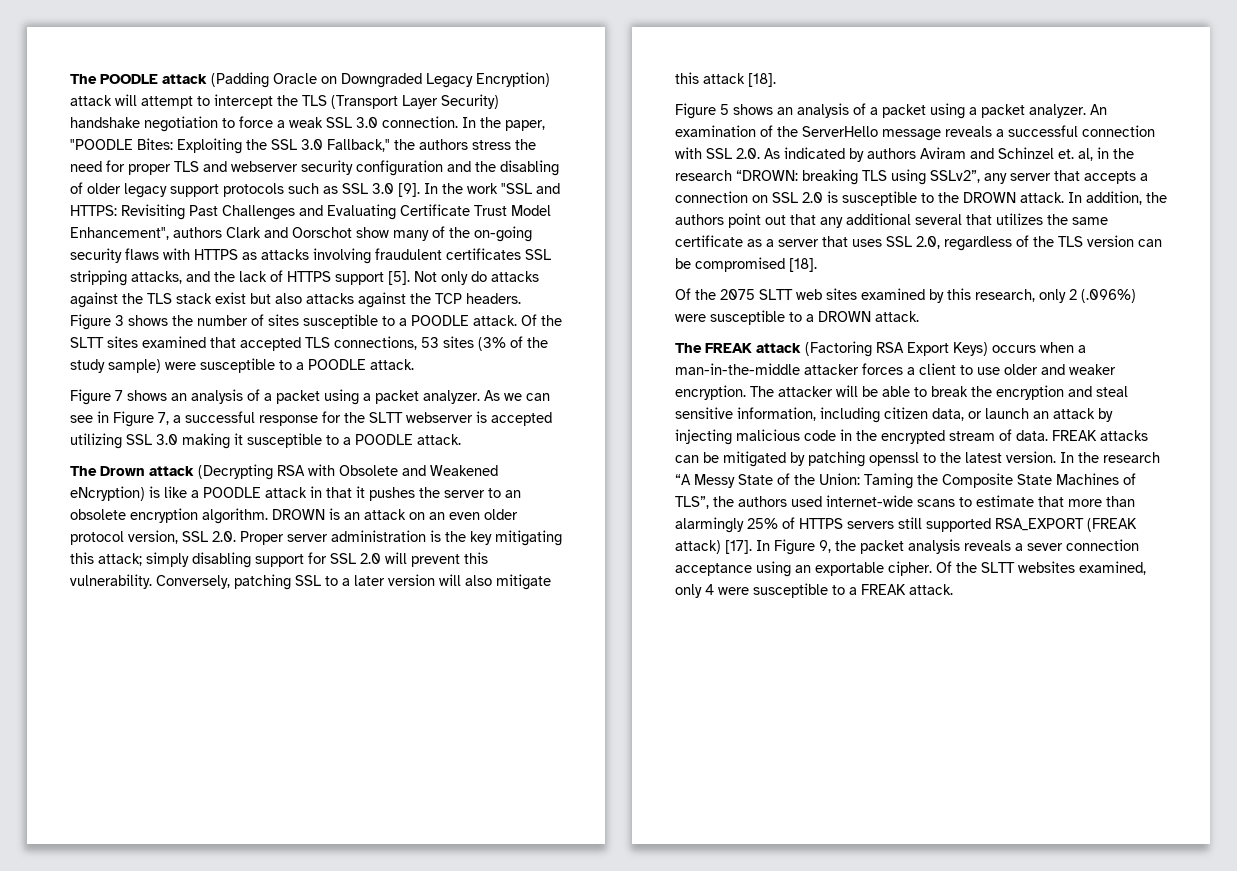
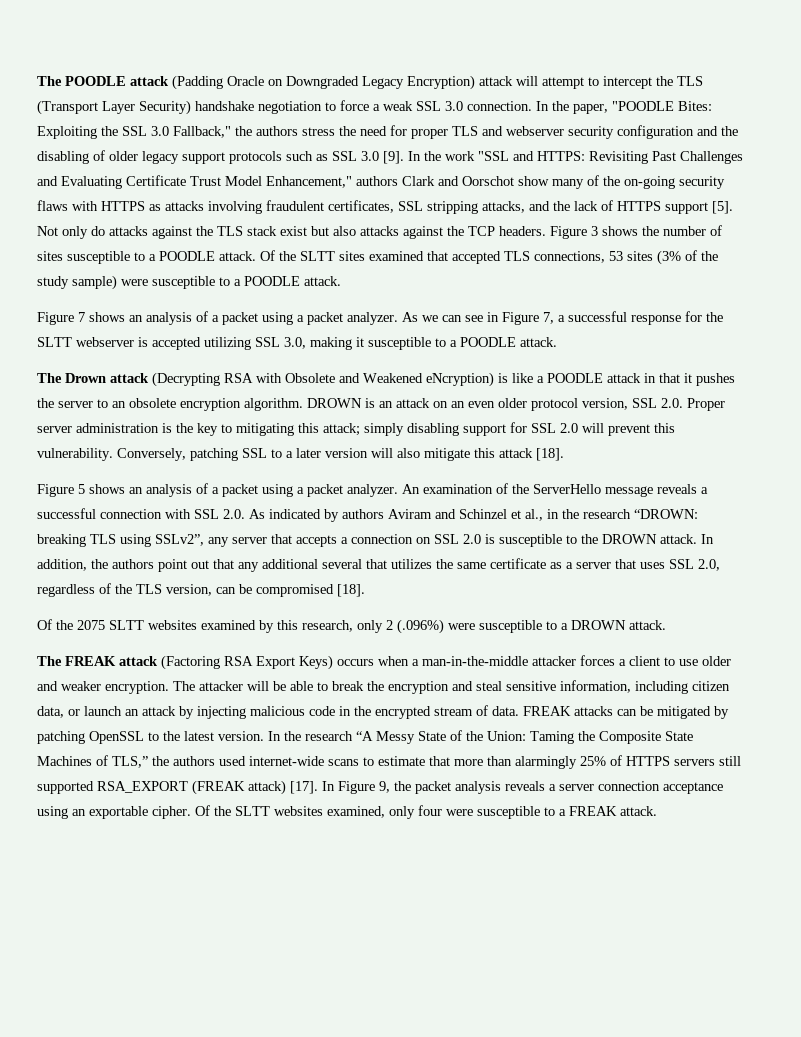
- In the work "SSL and HTTPS: Revisiting Past Challenges and Evaluating Certificate Trust Model Enhancement", authors Clark and Oorschot show many of the on-going security flaws with HTTPS as attacks involving fraudulent certificates SSL stripping attacks, and the lack of HTTPS support [5].
+ In the work "SSL and HTTPS: Revisiting Past Challenges and Evaluating Certificate Trust Model Enhancement," authors Clark and Oorschot show many of the on-going security flaws with HTTPS as attacks involving fraudulent certificates, SSL stripping attacks, and the lack of HTTPS support [5].
- As we can see in Figure 7, a successful response for the SLTT webserver is accepted utilizing SSL 3.0 making it susceptible to a POODLE attack.
+ As we can see in Figure 7, a successful response for the SLTT webserver is accepted utilizing SSL 3.0, making it susceptible to a POODLE attack.
- DROWN is an attack on an even older protocol version, SSL 2.0. Proper server administration is the key mitigating this attack; simply disabling support for SSL 2.0 will prevent this vulnerability.
+ DROWN is an attack on an even older protocol version, SSL 2.0. Proper server administration is the key to mitigating this attack; simply disabling support for SSL 2.0 will prevent this vulnerability.
- An examination of the ServerHello message reveals a successful connection with SSL 2.0. As indicated by authors Aviram and Schinzel et. al, in the research “DROWN: breaking TLS using SSLv2”, any server that accepts a connection on SSL 2.0 is susceptible to the DROWN attack.
+ An examination of the ServerHello message reveals a successful connection with SSL 2.0. As indicated by authors Aviram and Schinzel et al., in the research “DROWN: breaking TLS using SSLv2”, any server that accepts a connection on SSL 2.0 is susceptible to the DROWN attack.
- In addition, the authors point out that any additional several that utilizes the same certificate as a server that uses SSL 2.0, regardless of the TLS version can be compromised [18].
+ In addition, the authors point out that any additional several that utilizes the same certificate as a server that uses SSL 2.0, regardless of the TLS version, can be compromised [18].
- Of the 2075 SLTT web sites examined by this research, only 2 (.096%) were susceptible to a DROWN attack.
+ Of the 2075 SLTT websites examined by this research, only 2 (.096%) were susceptible to a DROWN attack.
- FREAK attacks can be mitigated by patching openssl to the latest version.
+ FREAK attacks can be mitigated by patching OpenSSL to the latest version.
- In the research “A Messy State of the Union: Taming the Composite State Machines of TLS”, the authors used internet-wide scans to estimate that more than alarmingly 25% of HTTPS servers still supported RSA_EXPORT (FREAK attack) [17].
+ In the research “A Messy State of the Union: Taming the Composite State Machines of TLS,” the authors used internet-wide scans to estimate that more than alarmingly 25% of HTTPS servers still supported RSA_EXPORT (FREAK attack) [17].
- In Figure 9, the packet analysis reveals a sever connection acceptance using an exportable cipher.
+ In Figure 9, the packet analysis reveals a server connection acceptance using an exportable cipher.
- Of the SLTT websites examined, only 4 were susceptible to a FREAK attack.
+ Of the SLTT websites examined, only four were susceptible to a FREAK attack.

